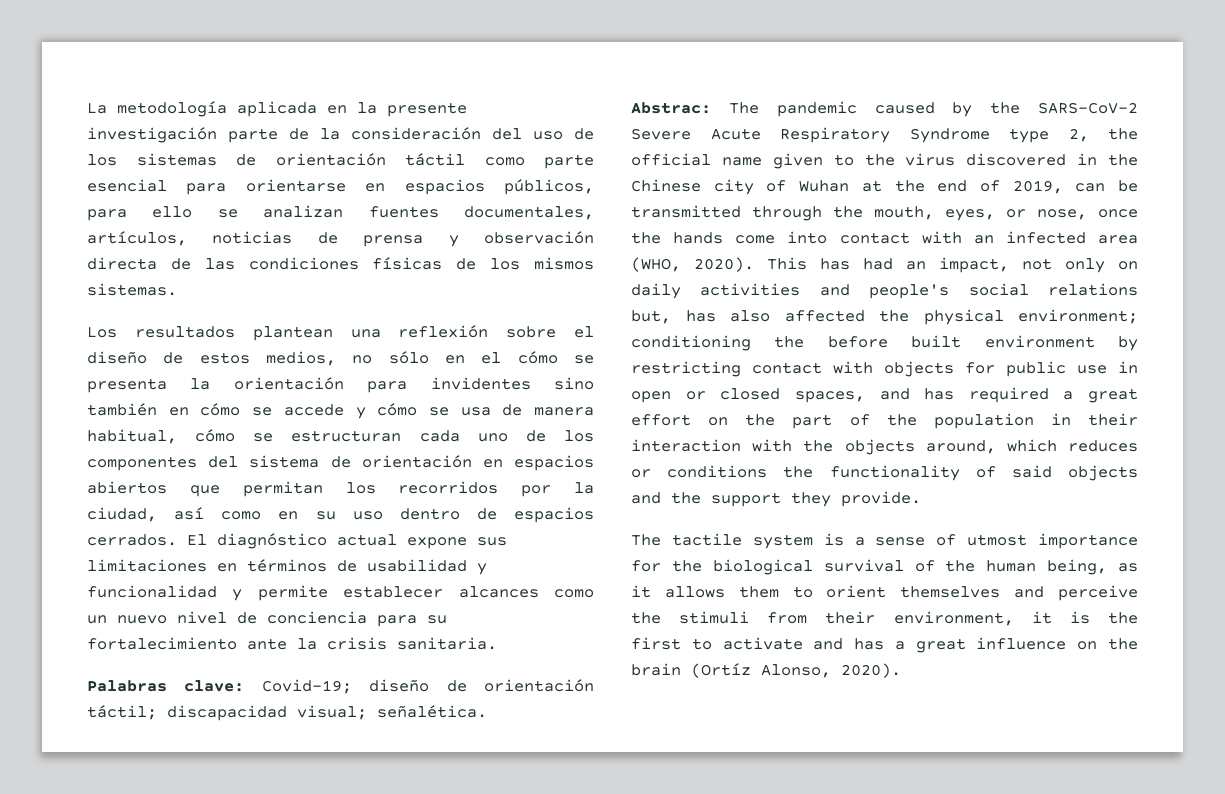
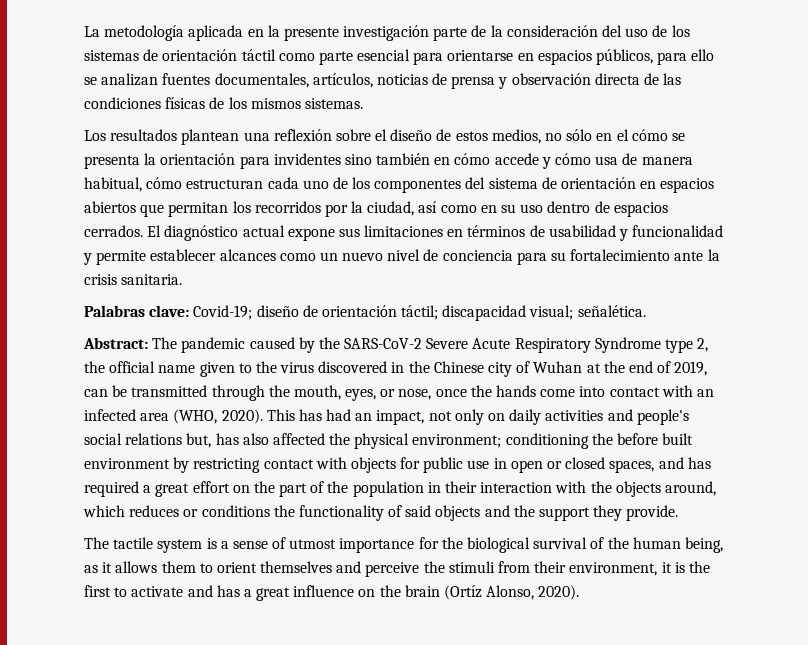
- Los resultados plantean una reflexión sobre el diseño de estos medios, no sólo en el cómo se presenta la orientación para invidentes sino también en cómo se accede y cómo se usa de manera habitual, cómo se estructuran cada uno de los componentes del sistema de orientación en espacios abiertos que permitan los recorridos por la ciudad, así como en su uso dentro de espacios cerrados.
+ Los resultados plantean una reflexión sobre el diseño de estos medios, no sólo en el cómo se presenta la orientación para invidentes sino también en cómo accede y cómo usa de manera habitual, cómo estructuran cada uno de los componentes del sistema de orientación en espacios abiertos que permitan los recorridos por la ciudad, así como en su uso dentro de espacios cerrados.
- Abstrac: The pandemic caused by the SARS-CoV-2 Severe Acute Respiratory Syndrome type 2, the official name given to the virus discovered in the Chinese city of Wuhan at the end of 2019, can be transmitted through the mouth, eyes, or nose, once the hands come into contact with an infected area (WHO, 2020).
+ Abstract: The pandemic caused by the SARS-CoV-2 Severe Acute Respiratory Syndrome type 2, the official name given to the virus discovered in the Chinese city of Wuhan at the end of 2019, can be transmitted through the mouth, eyes, or nose, once the hands come into contact with an infected area (WHO, 2020).

